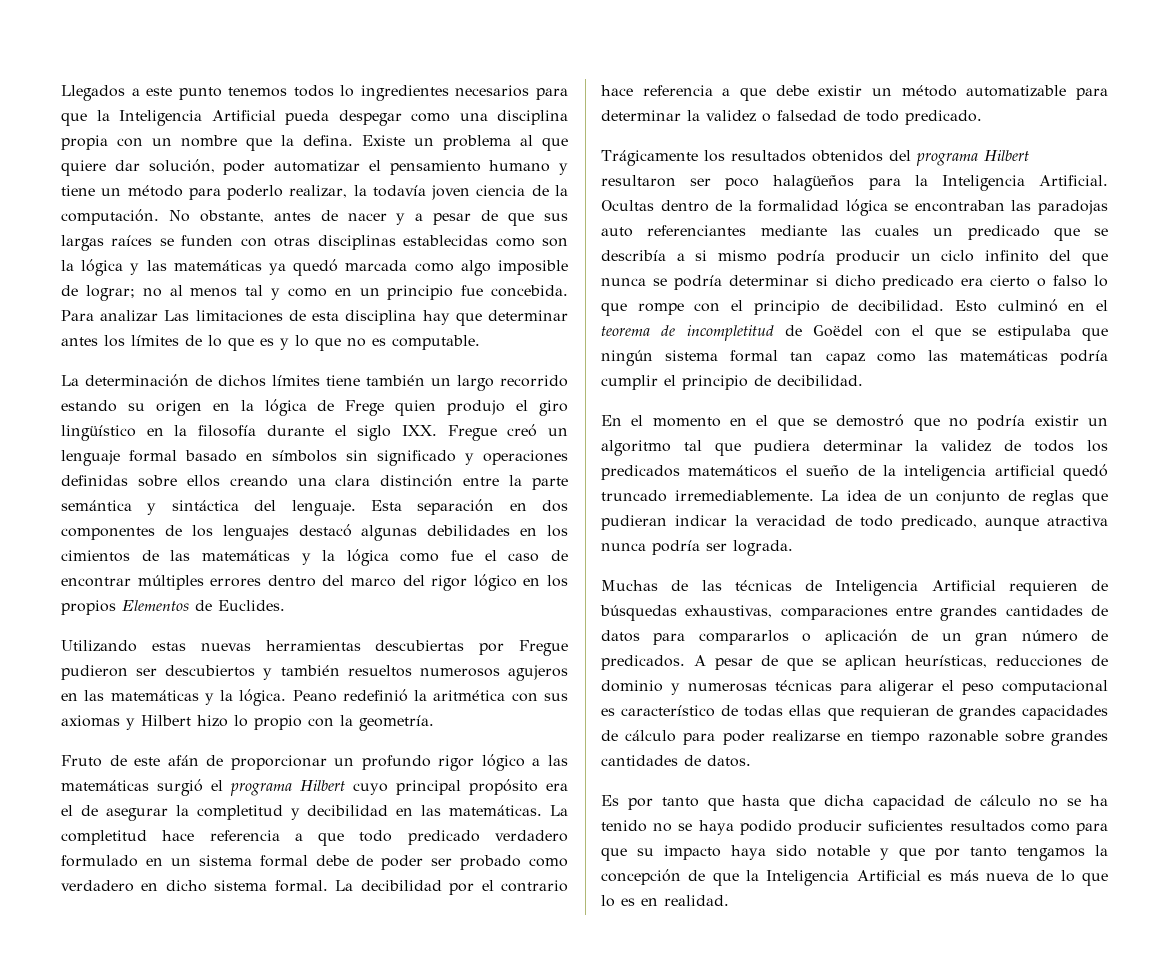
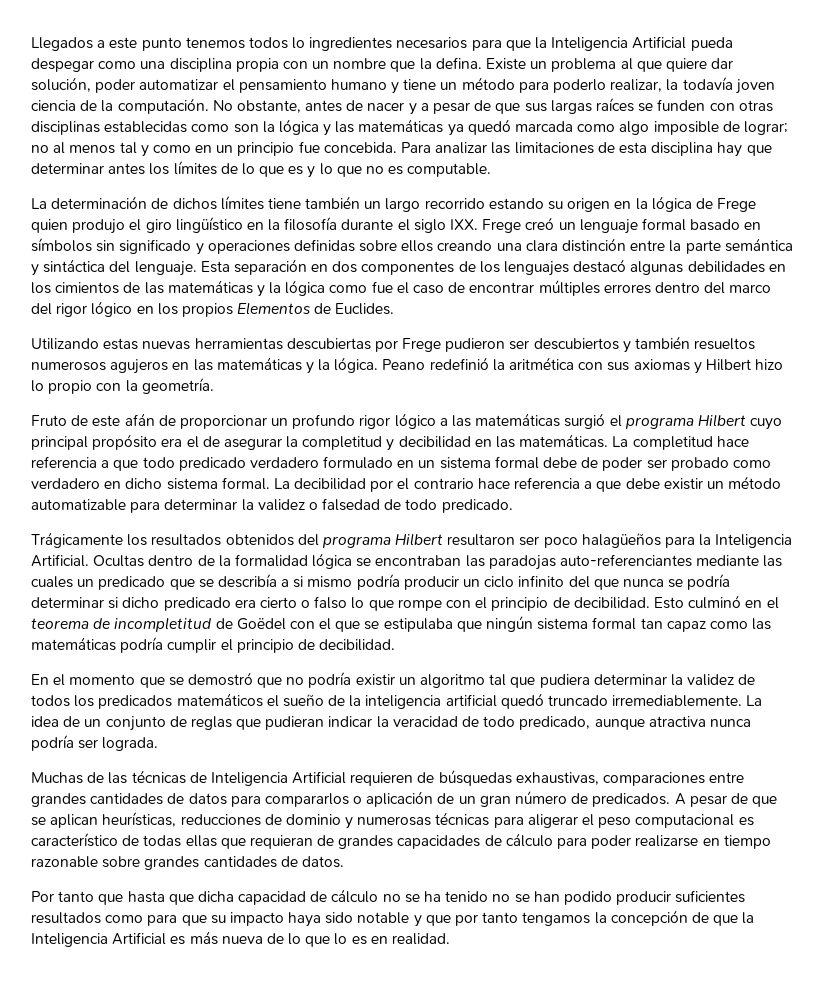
- Para analizar Las limitaciones de esta disciplina hay que determinar antes los límites de lo que es y lo que no es computable.
+ Para analizar las limitaciones de esta disciplina hay que determinar antes los límites de lo que es y lo que no es computable.
- La determinación de dichos límites tiene también un largo recorrido estando su origen en la lógica de Frege quien produjo el giro lingüístico en la filosofía durante el siglo IXX. Fregue creó un lenguaje formal basado en símbolos sin significado y operaciones definidas sobre ellos creando una clara distinción entre la parte semántica y sintáctica del lenguaje.
+ La determinación de dichos límites tiene también un largo recorrido estando su origen en la lógica de Frege quien produjo el giro lingüístico en la filosofía durante el siglo IXX. Frege creó un lenguaje formal basado en símbolos sin significado y operaciones definidas sobre ellos creando una clara distinción entre la parte semántica y sintáctica del lenguaje.
- Utilizando estas nuevas herramientas descubiertas por Fregue pudieron ser descubiertos y también resueltos numerosos agujeros en las matemáticas y la lógica.
+ Utilizando estas nuevas herramientas descubiertas por Frege pudieron ser descubiertos y también resueltos numerosos agujeros en las matemáticas y la lógica.
- Ocultas dentro de la formalidad lógica se encontraban las paradojas auto referenciantes mediante las cuales un predicado que se describía a si mismo podría producir un ciclo infinito del que nunca se podría determinar si dicho predicado era cierto o falso lo que rompe con el principio de decibilidad.
+ Ocultas dentro de la formalidad lógica se encontraban las paradojas auto-referenciantes mediante las cuales un predicado que se describía a si mismo podría producir un ciclo infinito del que nunca se podría determinar si dicho predicado era cierto o falso lo que rompe con el principio de decibilidad.
- En el momento en el que se demostró que no podría existir un algoritmo tal que pudiera determinar la validez de todos los predicados matemáticos el sueño de la inteligencia artificial quedó truncado irremediablemente.
+ En el momento que se demostró que no podría existir un algoritmo tal que pudiera determinar la validez de todos los predicados matemáticos el sueño de la inteligencia artificial quedó truncado irremediablemente.
- Es por tanto que hasta que dicha capacidad de cálculo no se ha tenido no se haya podido producir suficientes resultados como para que su impacto haya sido notable y que por tanto tengamos la concepción de que la Inteligencia Artificial es más nueva de lo que lo es en realidad.
+ Por tanto que hasta que dicha capacidad de cálculo no se ha tenido no se han podido producir suficientes resultados como para que su impacto haya sido notable y que por tanto tengamos la concepción de que la Inteligencia Artificial es más nueva de lo que lo es en realidad.

